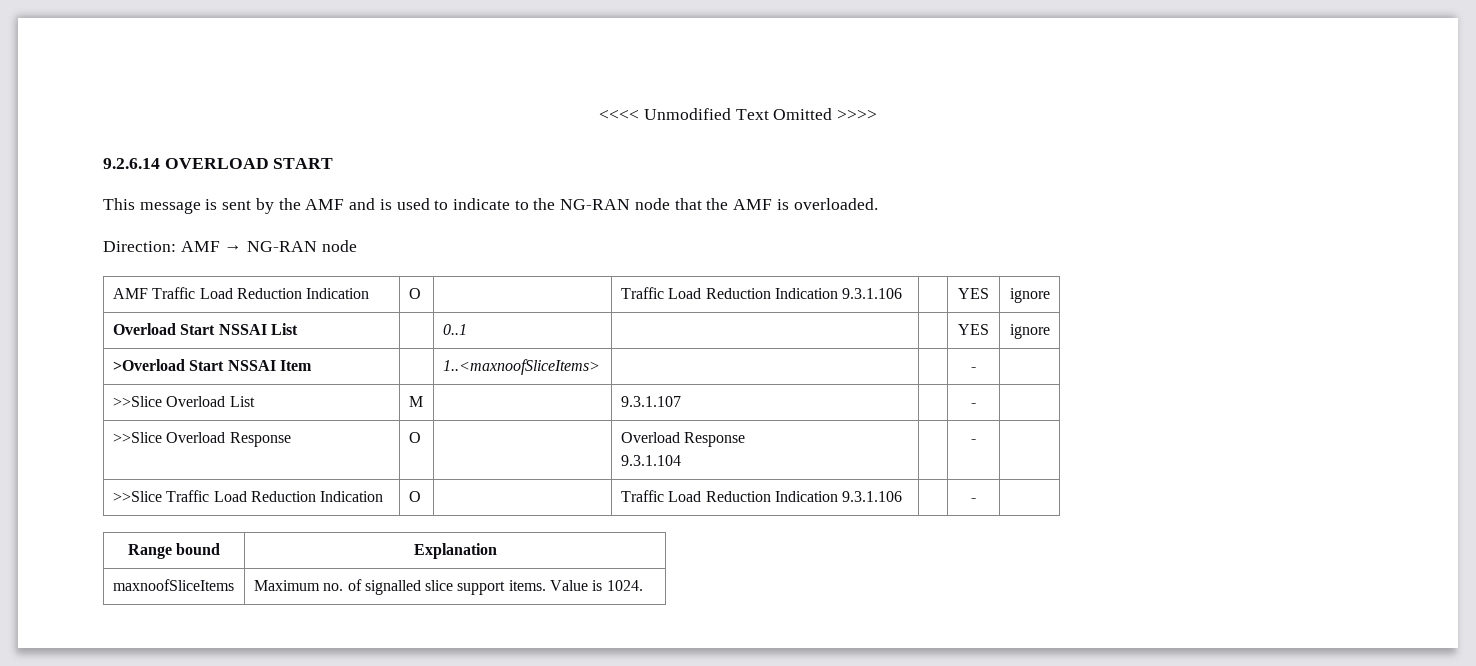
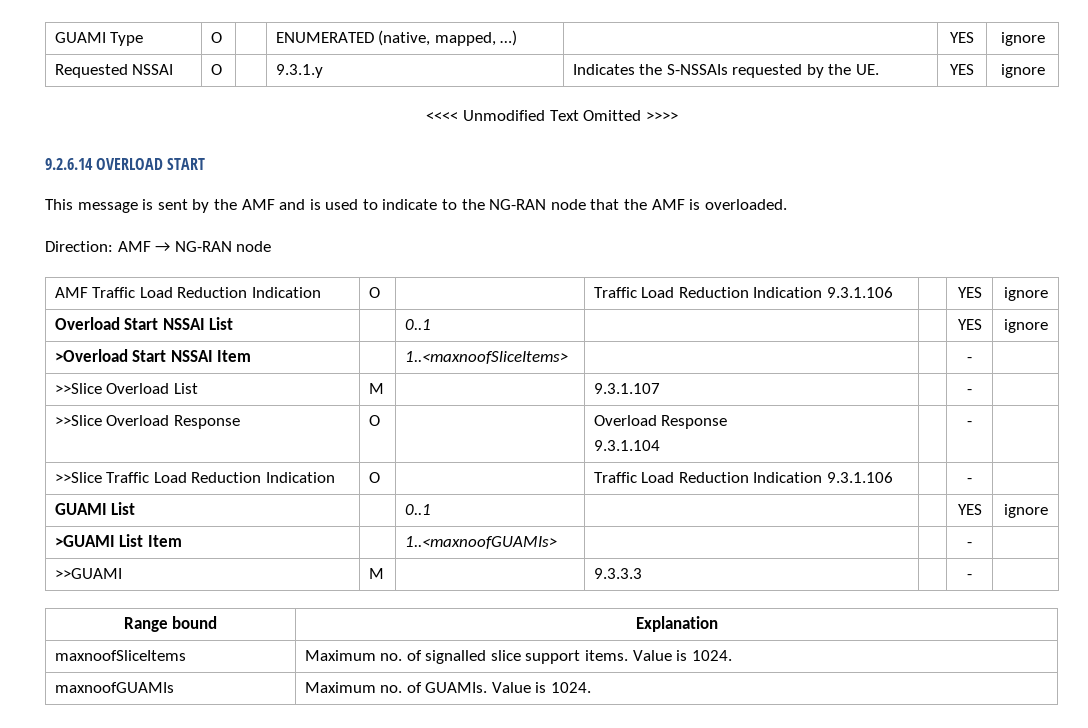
+ GUAMI Type | O | | ENUMERATED (native, mapped, …) | | YES | ignore
+ Requested NSSAI | O | | 9.3.1.y | Indicates the S-NSSAIs requested by the UE. | YES | ignore
+ GUAMI List | | 0..1 | | | YES | ignore
+ >GUAMI List Item | | 1..<maxnoofGUAMIs> | | | - |
+ >>GUAMI | M | | 9.3.3.3 | | - |
+ maxnoofGUAMIs | Maximum no. of GUAMIs. Value is 1024.

